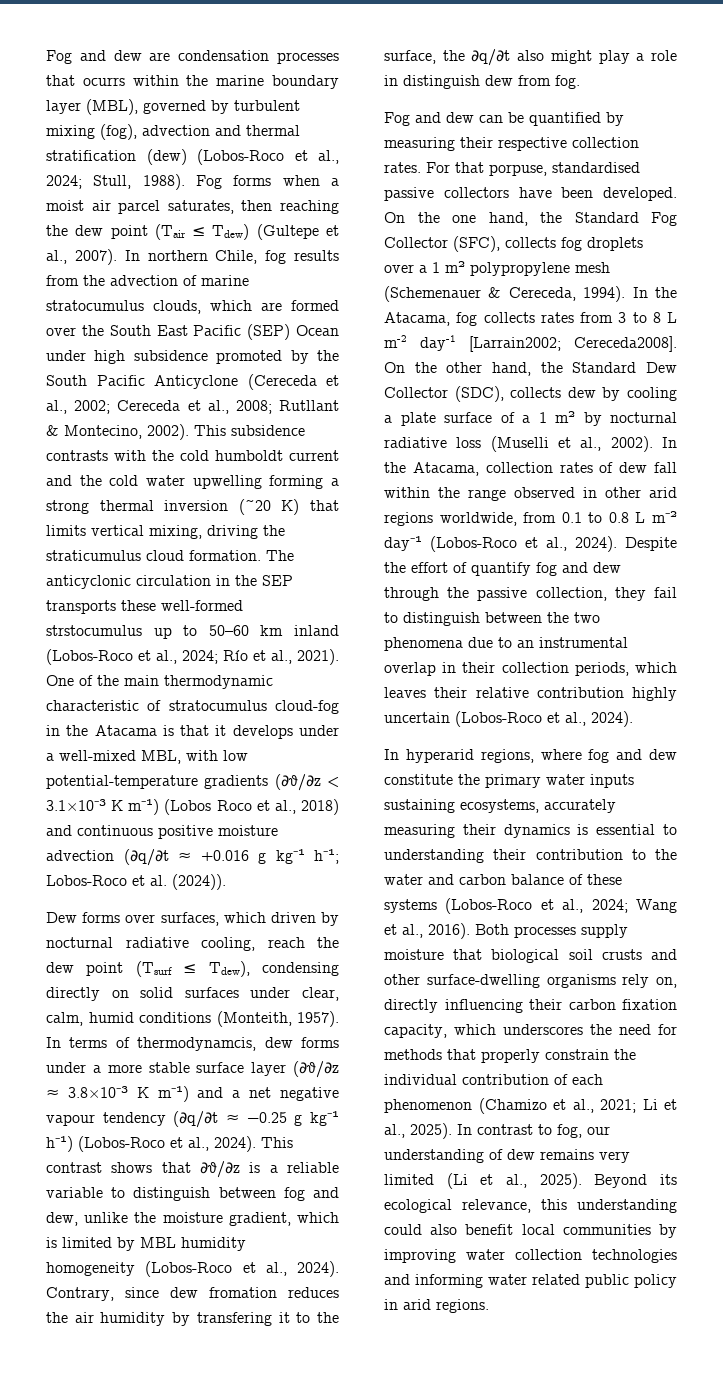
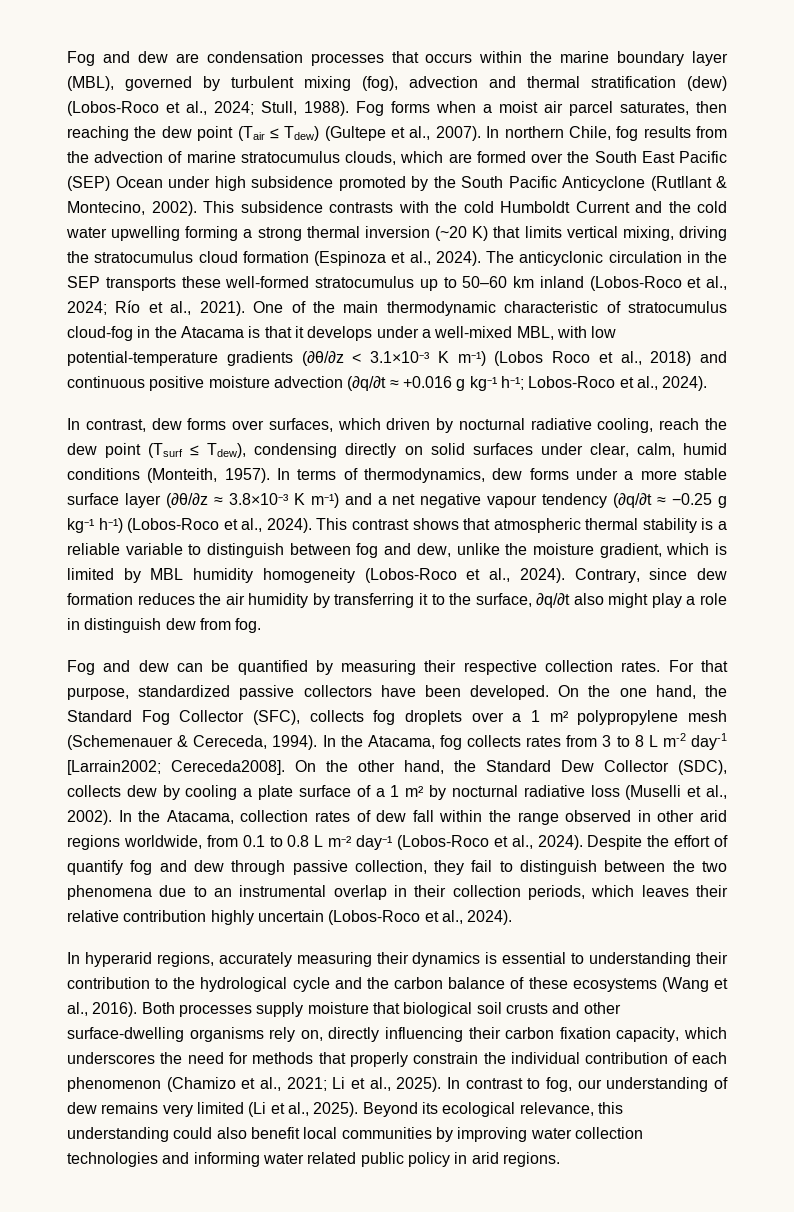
- Fog and dew are condensation processes that ocurrs within the marine boundary layer (MBL), governed by turbulent mixing (fog), advection and thermal stratification (dew) (Lobos-Roco et al., 2024; Stull, 1988).
+ Fog and dew are condensation processes that occurs within the marine boundary layer (MBL), governed by turbulent mixing (fog), advection and thermal stratification (dew) (Lobos-Roco et al., 2024; Stull, 1988).
- In northern Chile, fog results from the advection of marine stratocumulus clouds, which are formed over the South East Pacific (SEP) Ocean under high subsidence promoted by the South Pacific Anticyclone (Cereceda et al., 2002; Cereceda et al., 2008; Rutllant & Montecino, 2002).
+ In northern Chile, fog results from the advection of marine stratocumulus clouds, which are formed over the South East Pacific (SEP) Ocean under high subsidence promoted by the South Pacific Anticyclone (Rutllant & Montecino, 2002).
- This subsidence contrasts with the cold humboldt current and the cold water upwelling forming a strong thermal inversion (~20 K) that limits vertical mixing, driving the straticumulus cloud formation.
+ This subsidence contrasts with the cold Humboldt Current and the cold water upwelling forming a strong thermal inversion (~20 K) that limits vertical mixing, driving the stratocumulus cloud formation (Espinoza et al., 2024).
- The anticyclonic circulation in the SEP transports these well-formed strstocumulus up to 50–60 km inland (Lobos-Roco et al., 2024; Río et al., 2021).
+ The anticyclonic circulation in the SEP transports these well-formed stratocumulus up to 50–60 km inland (Lobos-Roco et al., 2024; Río et al., 2021).
- Lobos-Roco et al. (2024)).
- Dew forms over surfaces, which driven by nocturnal radiative cooling, reach the dew point (Tsurf ≤ Tdew), condensing directly on solid surfaces under clear, calm, humid conditions (Monteith, 1957).
+ Lobos-Roco et al., 2024).
+ In contrast, dew forms over surfaces, which driven by nocturnal radiative cooling, reach the dew point (Tsurf ≤ Tdew), condensing directly on solid surfaces under clear, calm, humid conditions (Monteith, 1957).
- In terms of thermodynamcis, dew forms under a more stable surface layer (∂θ/∂z ≈ 3.8×10⁻³ K m⁻¹) and a net negative vapour tendency (∂q/∂t ≈ −0.25 g kg⁻¹ h⁻¹) (Lobos-Roco et al., 2024).
+ In terms of thermodynamics, dew forms under a more stable surface layer (∂θ/∂z ≈ 3.8×10⁻³ K m⁻¹) and a net negative vapour tendency (∂q/∂t ≈ −0.25 g kg⁻¹ h⁻¹) (Lobos-Roco et al., 2024).
- This contrast shows that ∂θ/∂z is a reliable variable to distinguish between fog and dew, unlike the moisture gradient, which is limited by MBL humidity homogeneity (Lobos-Roco et al., 2024).
+ This contrast shows that atmospheric thermal stability is a reliable variable to distinguish between fog and dew, unlike the moisture gradient, which is limited by MBL humidity homogeneity (Lobos-Roco et al., 2024).
- Contrary, since dew fromation reduces the air humidity by transfering it to the surface, the ∂q/∂t also might play a role in distinguish dew from fog.
+ Contrary, since dew formation reduces the air humidity by transferring it to the surface, ∂q/∂t also might play a role in distinguish dew from fog.
- For that porpuse, standardised passive collectors have been developed.
+ For that purpose, standardized passive collectors have been developed.
- Despite the effort of quantify fog and dew through the passive collection, they fail to distinguish between the two phenomena due to an instrumental overlap in their collection periods, which leaves their relative contribution highly uncertain (Lobos-Roco et al., 2024).
+ Despite the effort of quantify fog and dew through passive collection, they fail to distinguish between the two phenomena due to an instrumental overlap in their collection periods, which leaves their relative contribution highly uncertain (Lobos-Roco et al., 2024).
- In hyperarid regions, where fog and dew constitute the primary water inputs sustaining ecosystems, accurately measuring their dynamics is essential to understanding their contribution to the water and carbon balance of these systems (Lobos-Roco et al., 2024; Wang et al., 2016).
+ In hyperarid regions, accurately measuring their dynamics is essential to understanding their contribution to the hydrological cycle and the carbon balance of these ecosystems (Wang et al., 2016).

